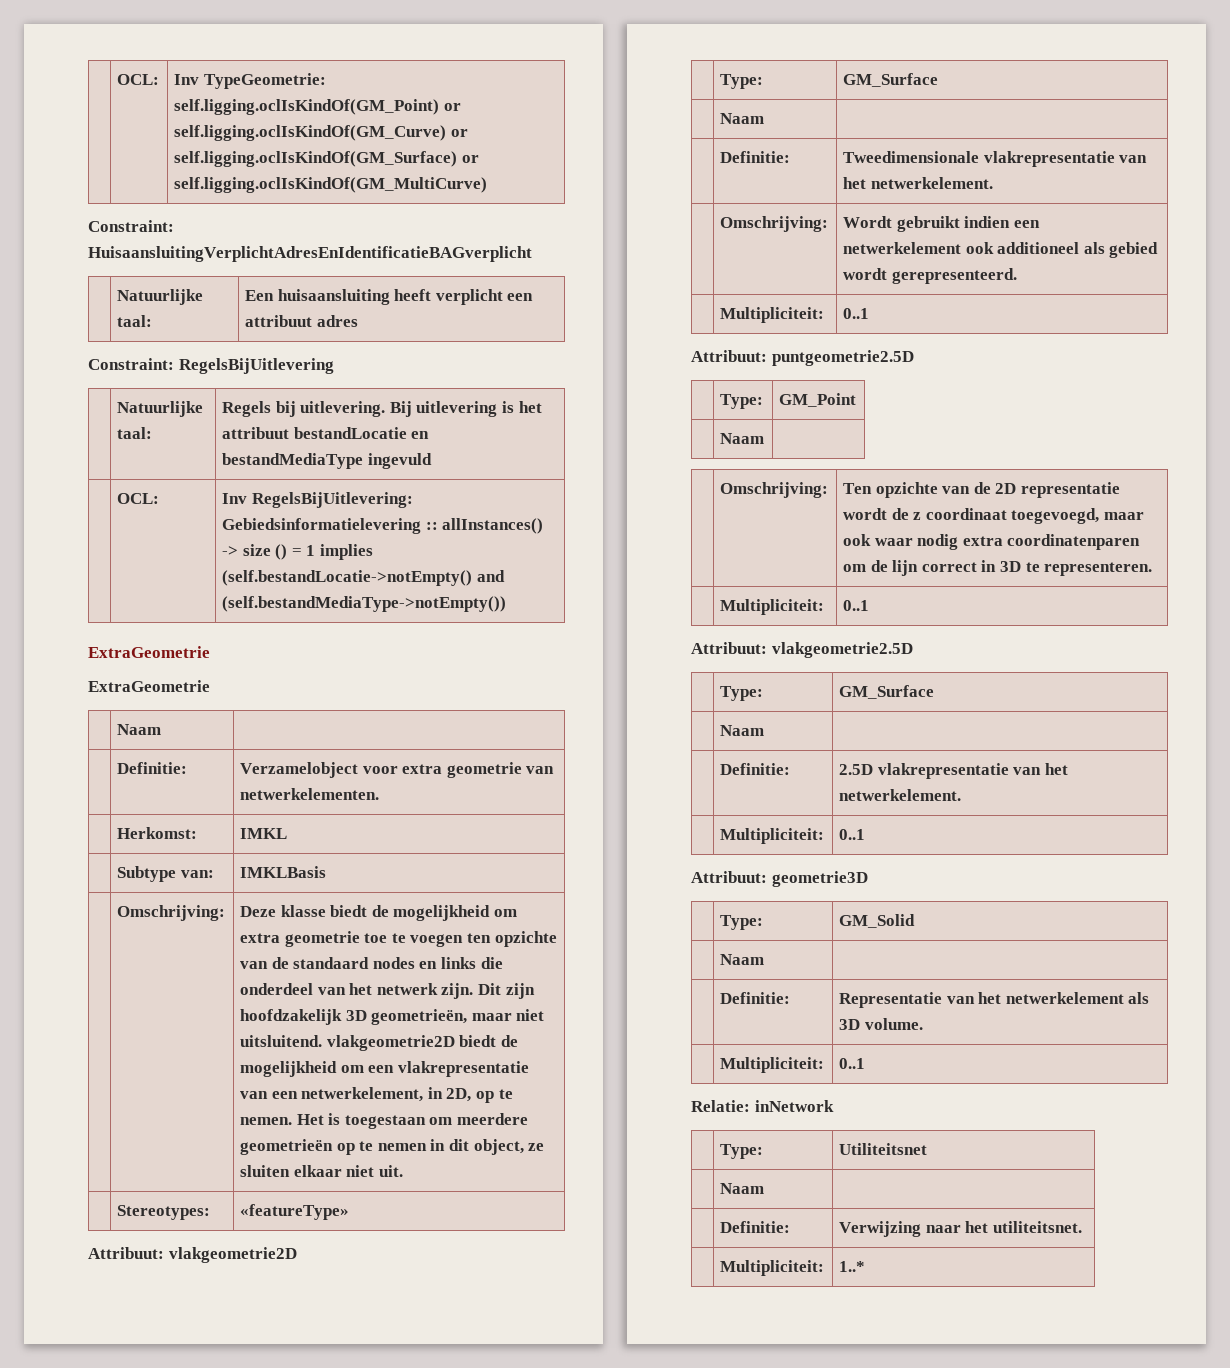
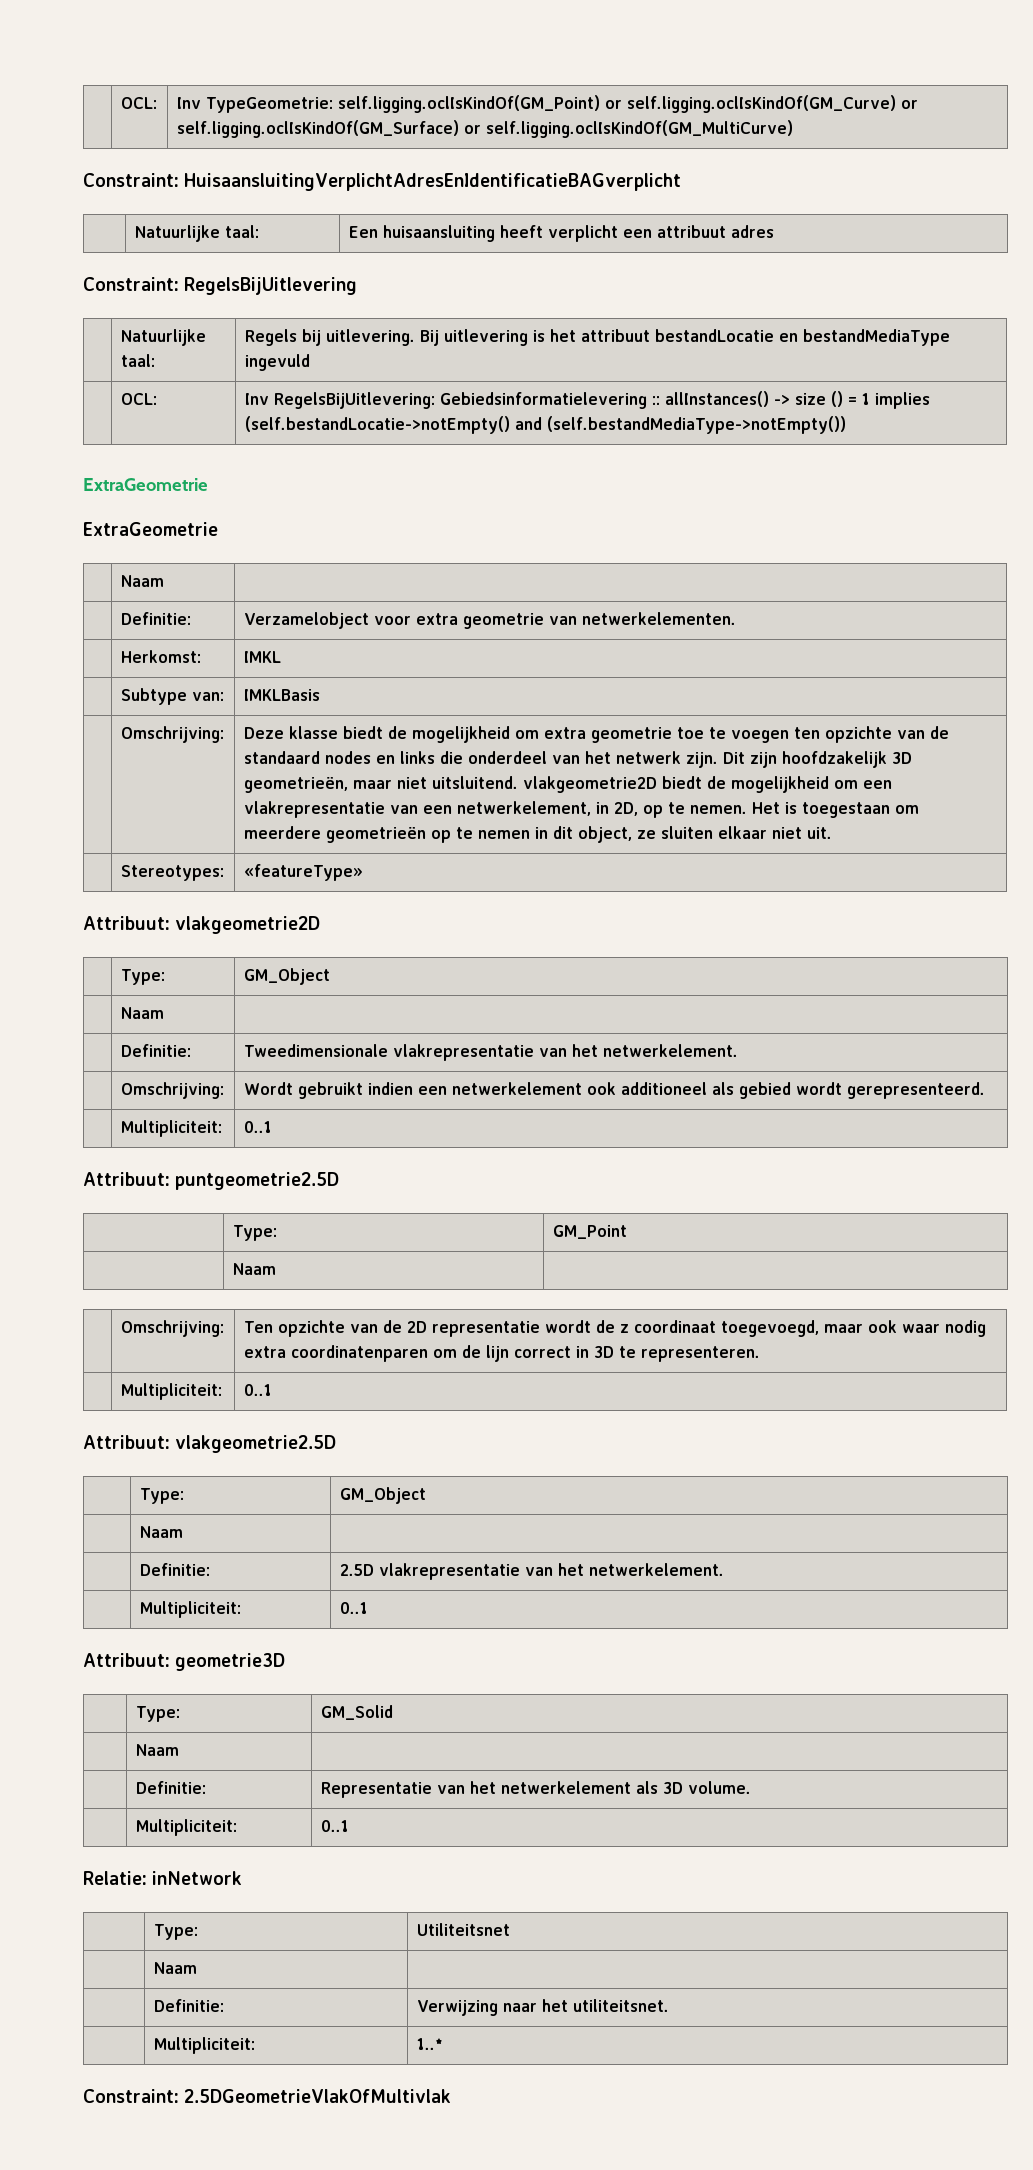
  Attribuut: vlakgeometrie2D
- | Type: | GM_Surface
+ | Type: | GM_Object
  Attribuut: vlakgeometrie2.5D
- | Type: | GM_Surface
+ | Type: | GM_Object
+ Constraint: 2.5DGeometrieVlakOfMultivlak

